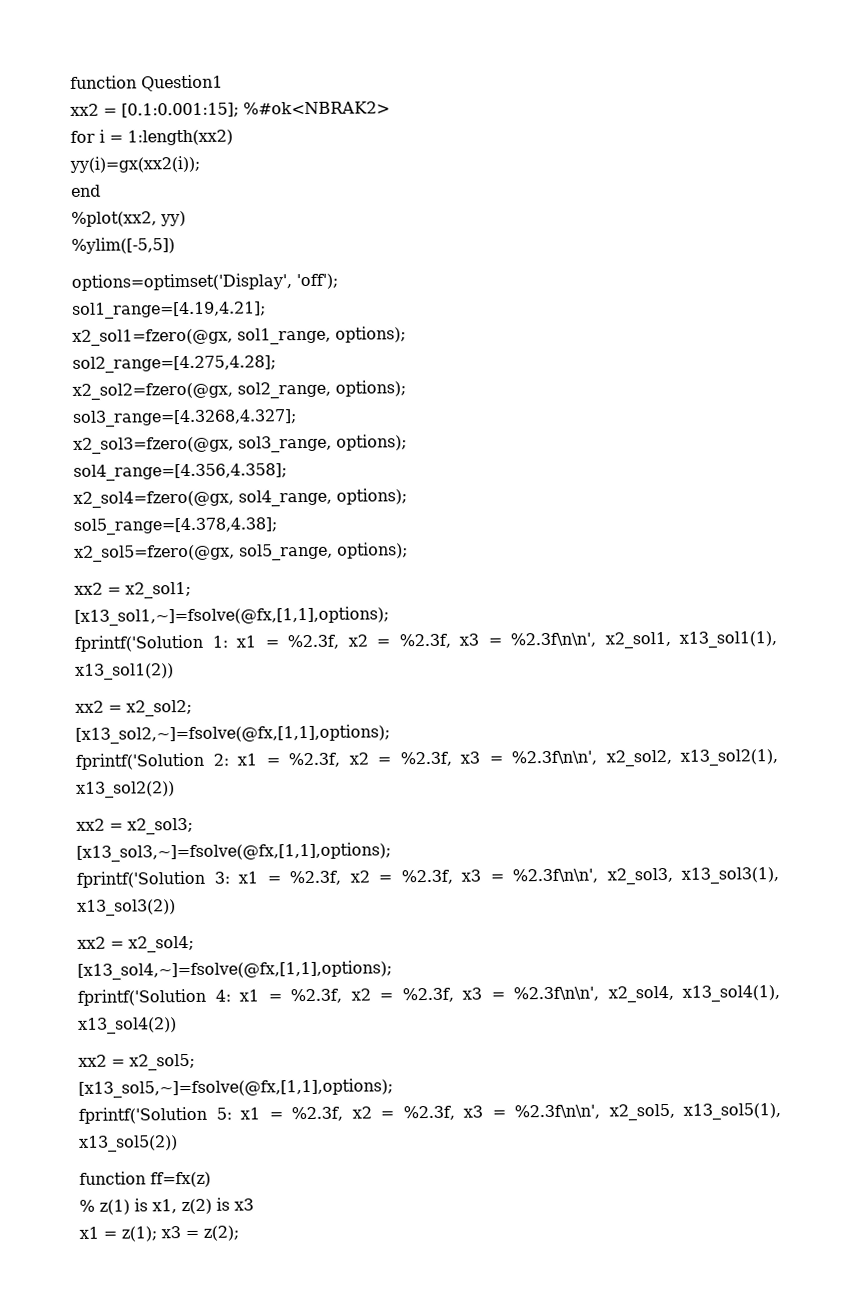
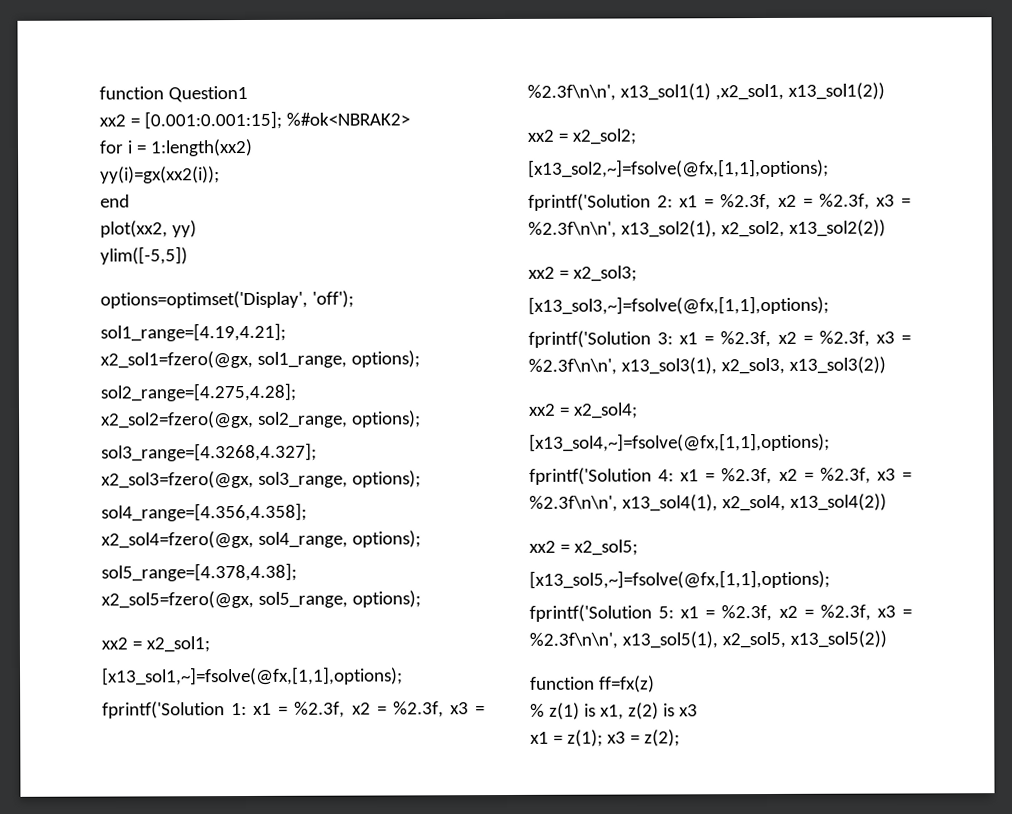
- xx2 = [0.1:0.001:15]; %#ok<NBRAK2>
+ xx2 = [0.001:0.001:15]; %#ok<NBRAK2>
- %plot(xx2, yy)
+ plot(xx2, yy)
- %ylim([-5,5])
+ ylim([-5,5])
- fprintf('Solution 1: x1 = %2.3f, x2 = %2.3f, x3 = %2.3f\n\n', x2_sol1, x13_sol1(1), x13_sol1(2))
+ fprintf('Solution 1: x1 = %2.3f, x2 = %2.3f, x3 = %2.3f\n\n', x13_sol1(1) ,x2_sol1, x13_sol1(2))
- fprintf('Solution 2: x1 = %2.3f, x2 = %2.3f, x3 = %2.3f\n\n', x2_sol2, x13_sol2(1), x13_sol2(2))
+ fprintf('Solution 2: x1 = %2.3f, x2 = %2.3f, x3 = %2.3f\n\n', x13_sol2(1), x2_sol2, x13_sol2(2))
- fprintf('Solution 3: x1 = %2.3f, x2 = %2.3f, x3 = %2.3f\n\n', x2_sol3, x13_sol3(1), x13_sol3(2))
+ fprintf('Solution 3: x1 = %2.3f, x2 = %2.3f, x3 = %2.3f\n\n', x13_sol3(1), x2_sol3, x13_sol3(2))
- fprintf('Solution 4: x1 = %2.3f, x2 = %2.3f, x3 = %2.3f\n\n', x2_sol4, x13_sol4(1), x13_sol4(2))
+ fprintf('Solution 4: x1 = %2.3f, x2 = %2.3f, x3 = %2.3f\n\n', x13_sol4(1), x2_sol4, x13_sol4(2))
- fprintf('Solution 5: x1 = %2.3f, x2 = %2.3f, x3 = %2.3f\n\n', x2_sol5, x13_sol5(1), x13_sol5(2))
+ fprintf('Solution 5: x1 = %2.3f, x2 = %2.3f, x3 = %2.3f\n\n', x13_sol5(1), x2_sol5, x13_sol5(2))

